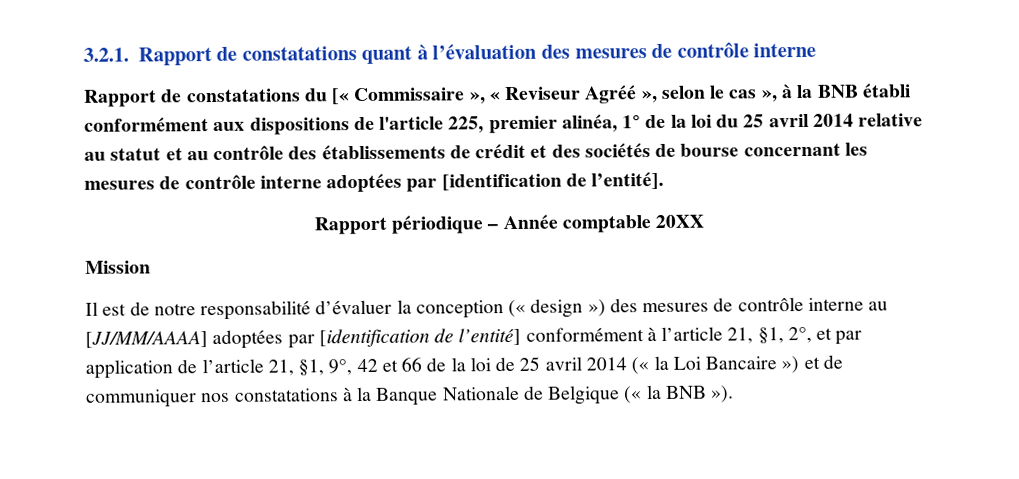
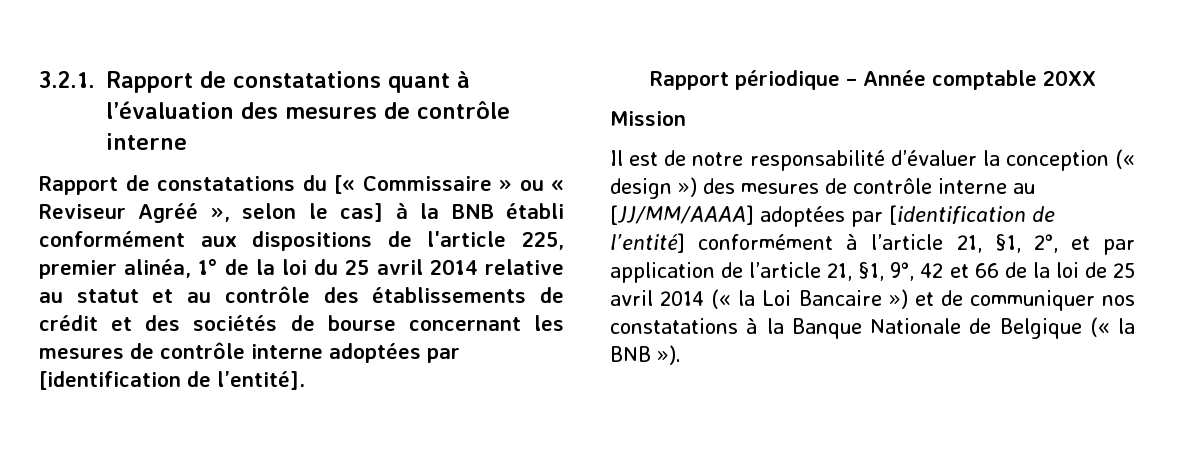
- Rapport de constatations du [« Commissaire », « Reviseur Agréé », selon le cas », à la BNB établi conformément aux dispositions de l'article 225, premier alinéa, 1° de la loi du 25 avril 2014 relative au statut et au contrôle des établissements de crédit et des sociétés de bourse concernant les mesures de contrôle interne adoptées par [identification de l’entité].
+ Rapport de constatations du [« Commissaire » ou « Reviseur Agréé », selon le cas] à la BNB établi conformément aux dispositions de l'article 225, premier alinéa, 1° de la loi du 25 avril 2014 relative au statut et au contrôle des établissements de crédit et des sociétés de bourse concernant les mesures de contrôle interne adoptées par [identification de l’entité].

